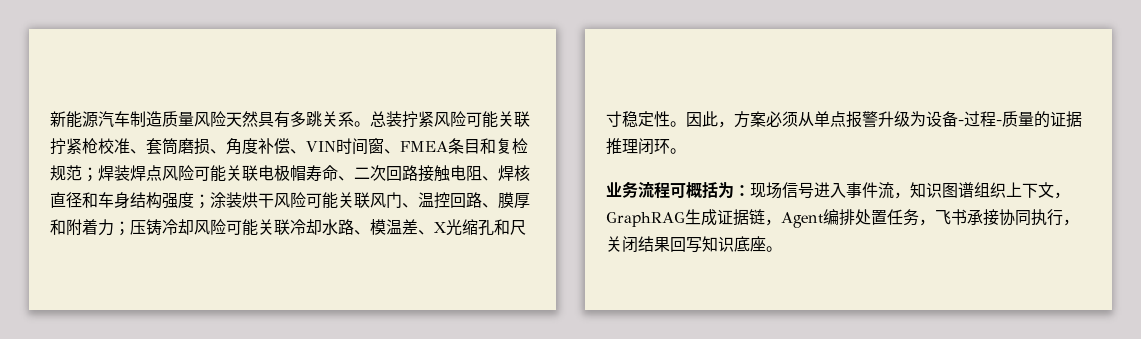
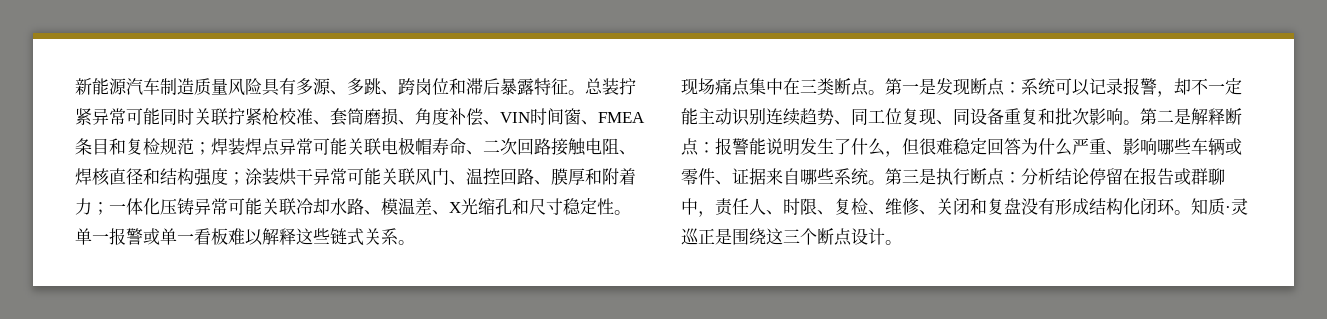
- 新能源汽车制造质量风险天然具有多跳关系。总装拧紧风险可能关联拧紧枪校准、套筒磨损、角度补偿、VIN时间窗、FMEA条目和复检规范；
+ 新能源汽车制造质量风险具有多源、多跳、跨岗位和滞后暴露特征。总装拧紧异常可能同时关联拧紧枪校准、套筒磨损、角度补偿、VIN时间窗、FMEA条目和复检规范；
- 焊装焊点风险可能关联电极帽寿命、二次回路接触电阻、焊核直径和车身结构强度；
+ 焊装焊点异常可能关联电极帽寿命、二次回路接触电阻、焊核直径和结构强度；
- 涂装烘干风险可能关联风门、温控回路、膜厚和附着力；
+ 涂装烘干异常可能关联风门、温控回路、膜厚和附着力；
- 压铸冷却风险可能关联冷却水路、模温差、X光缩孔和尺寸稳定性。
+ 一体化压铸异常可能关联冷却水路、模温差、X光缩孔和尺寸稳定性。
- 因此，方案必须从单点报警升级为设备-过程-质量的证据推理闭环。
- 业务流程可概括为：现场信号进入事件流，知识图谱组织上下文，GraphRAG生成证据链，Agent编排处置任务，飞书承接协同执行，关闭结果回写知识底座。
+ 单一报警或单一看板难以解释这些链式关系。
+ 现场痛点集中在三类断点。第一是发现断点：系统可以记录报警，却不一定能主动识别连续趋势、同工位复现、同设备重复和批次影响。第二是解释断点：报警能说明发生了什么，但很难稳定回答为什么严重、影响哪些车辆或零件、证据来自哪些系统。第三是执行断点：分析结论停留在报告或群聊中，责任人、时限、复检、维修、关闭和复盘没有形成结构化闭环。知质·灵巡正是围绕这三个断点设计。

